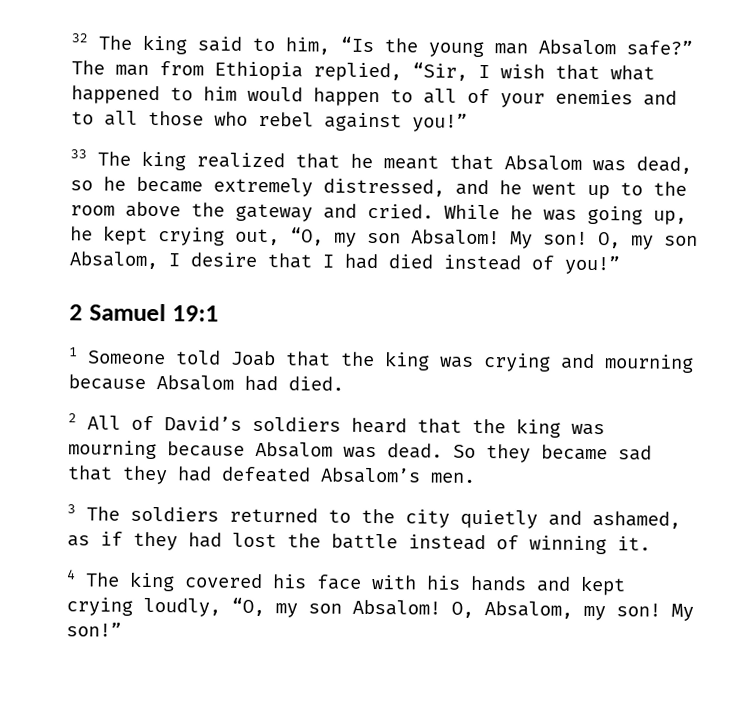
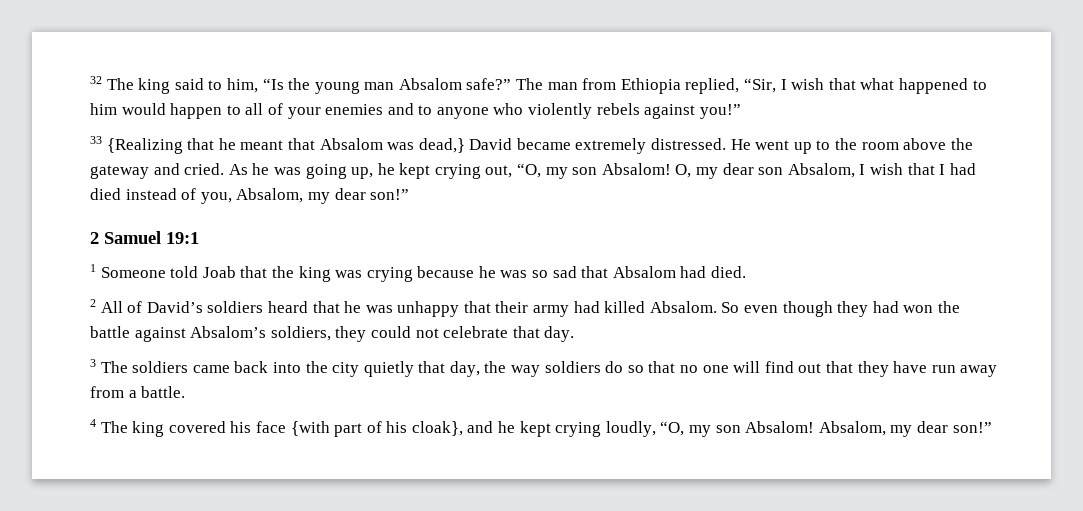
- The man from Ethiopia replied, “Sir, I wish that what happened to him would happen to all of your enemies and to all those who rebel against you!”
+ The man from Ethiopia replied, “Sir, I wish that what happened to him would happen to all of your enemies and to anyone who violently rebels against you!”
- 33 The king realized that he meant that Absalom was dead, so he became extremely distressed, and he went up to the room above the gateway and cried.
+ 33 {Realizing that he meant that Absalom was dead,} David became extremely distressed. He went up to the room above the gateway and cried.
- While he was going up, he kept crying out, “O, my son Absalom!
+ As he was going up, he kept crying out, “O, my son Absalom!
- My son!
- O, my son Absalom, I desire that I had died instead of you!”
+ O, my dear son Absalom, I wish that I had died instead of you, Absalom, my dear son!”
- 1 Someone told Joab that the king was crying and mourning because Absalom had died.
+ 1 Someone told Joab that the king was crying because he was so sad that Absalom had died.
- 2 All of David’s soldiers heard that the king was mourning because Absalom was dead. So they became sad that they had defeated Absalom’s men.
- 3 The soldiers returned to the city quietly and ashamed, as if they had lost the battle instead of winning it.
+ 2 All of David’s soldiers heard that he was unhappy that their army had killed Absalom. So even though they had won the battle against Absalom’s soldiers, they could not celebrate that day.
+ 3 The soldiers came back into the city quietly that day, the way soldiers do so that no one will find out that they have run away from a battle.
- 4 The king covered his face with his hands and kept crying loudly, “O, my son Absalom! O, Absalom, my son! My son!”
+ 4 The king covered his face {with part of his cloak}, and he kept crying loudly, “O, my son Absalom! Absalom, my dear son!”

